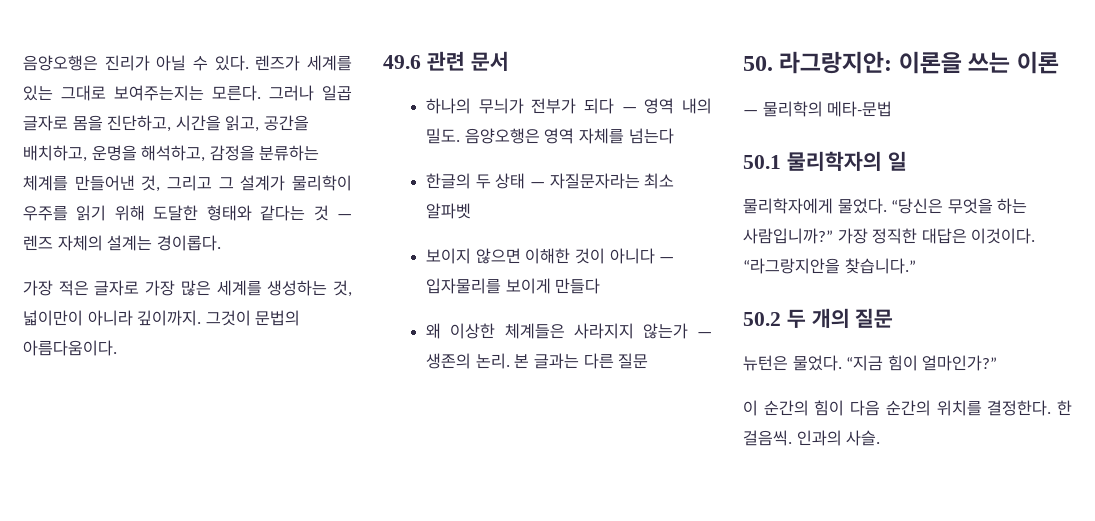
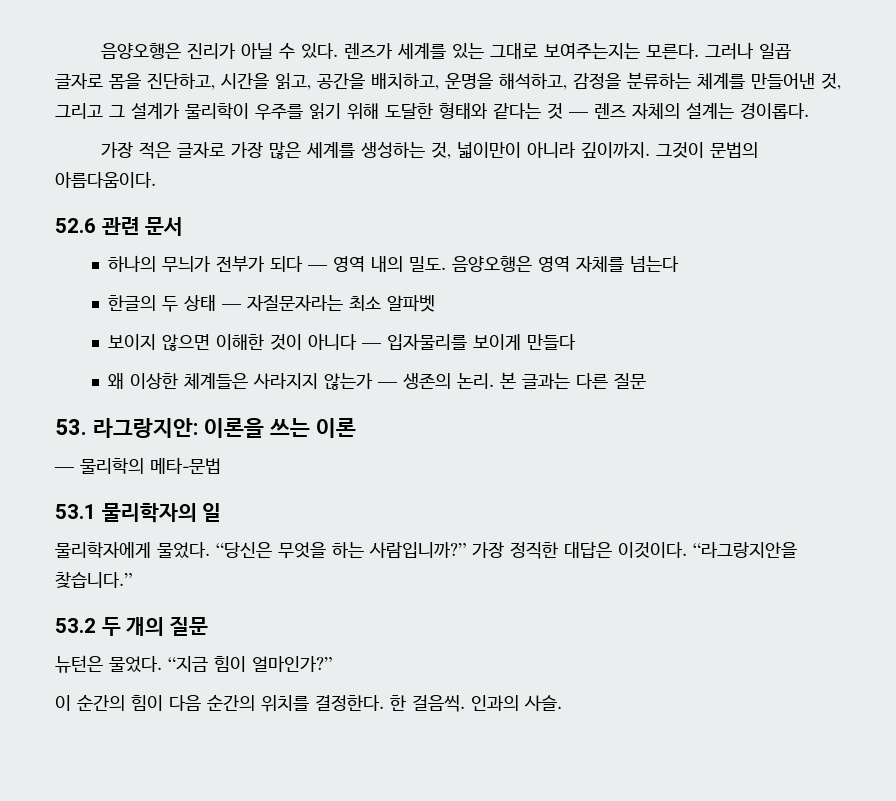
- 49.6 관련 문서
+ 52.6 관련 문서
- 50. 라그랑지안: 이론을 쓰는 이론
+ 53. 라그랑지안: 이론을 쓰는 이론
- 50.1 물리학자의 일
+ 53.1 물리학자의 일
- 50.2 두 개의 질문
+ 53.2 두 개의 질문

